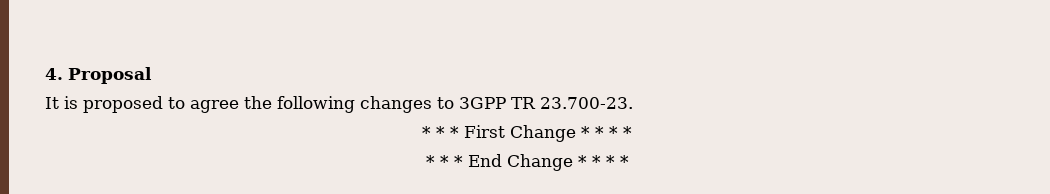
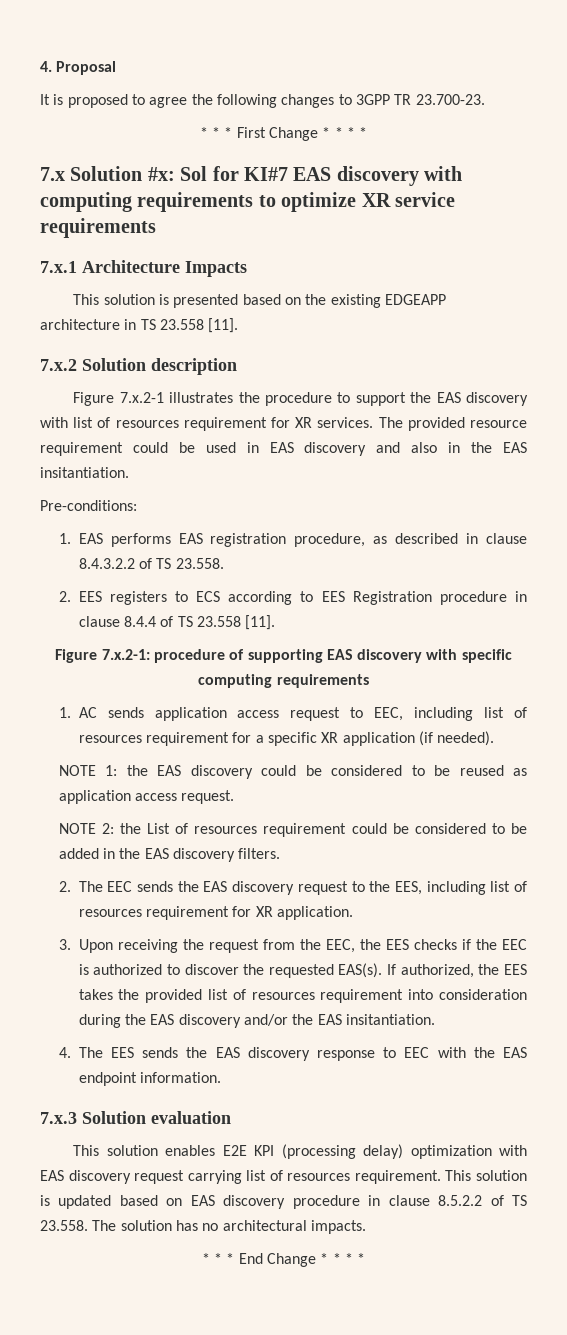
+ 7.x Solution #x: Sol for KI#7 EAS discovery with computing requirements to optimize XR service requirements
+ 7.x.1 Architecture Impacts
+ This solution is presented based on the existing EDGEAPP architecture in TS 23.558 [11].
+ 7.x.2 Solution description
+ Figure 7.x.2-1 illustrates the procedure to support the EAS discovery with list of resources requirement for XR services. The provided resource requirement could be used in EAS discovery and also in the EAS insitantiation.
+ Pre-conditions:
+ 1. EAS performs EAS registration procedure, as described in clause 8.4.3.2.2 of TS 23.558.
+ 2. EES registers to ECS according to EES Registration procedure in clause 8.4.4 of TS 23.558 [11].
+ Figure 7.x.2-1: procedure of supporting EAS discovery with specific computing requirements
+ 1. AC sends application access request to EEC, including list of resources requirement for a specific XR application (if needed).
+ NOTE 1: the EAS discovery could be considered to be reused as application access request.
+ NOTE 2: the List of resources requirement could be considered to be added in the EAS discovery filters.
+ 2. The EEC sends the EAS discovery request to the EES, including list of resources requirement for XR application.
+ 3. Upon receiving the request from the EEC, the EES checks if the EEC is authorized to discover the requested EAS(s). If authorized, the EES takes the provided list of resources requirement into consideration during the EAS discovery and/or the EAS insitantiation.
+ 4. The EES sends the EAS discovery response to EEC with the EAS endpoint information.
+ 7.x.3 Solution evaluation
+ This solution enables E2E KPI (processing delay) optimization with EAS discovery request carrying list of resources requirement. This solution is updated based on EAS discovery procedure in clause 8.5.2.2 of TS 23.558. The solution has no architectural impacts.

